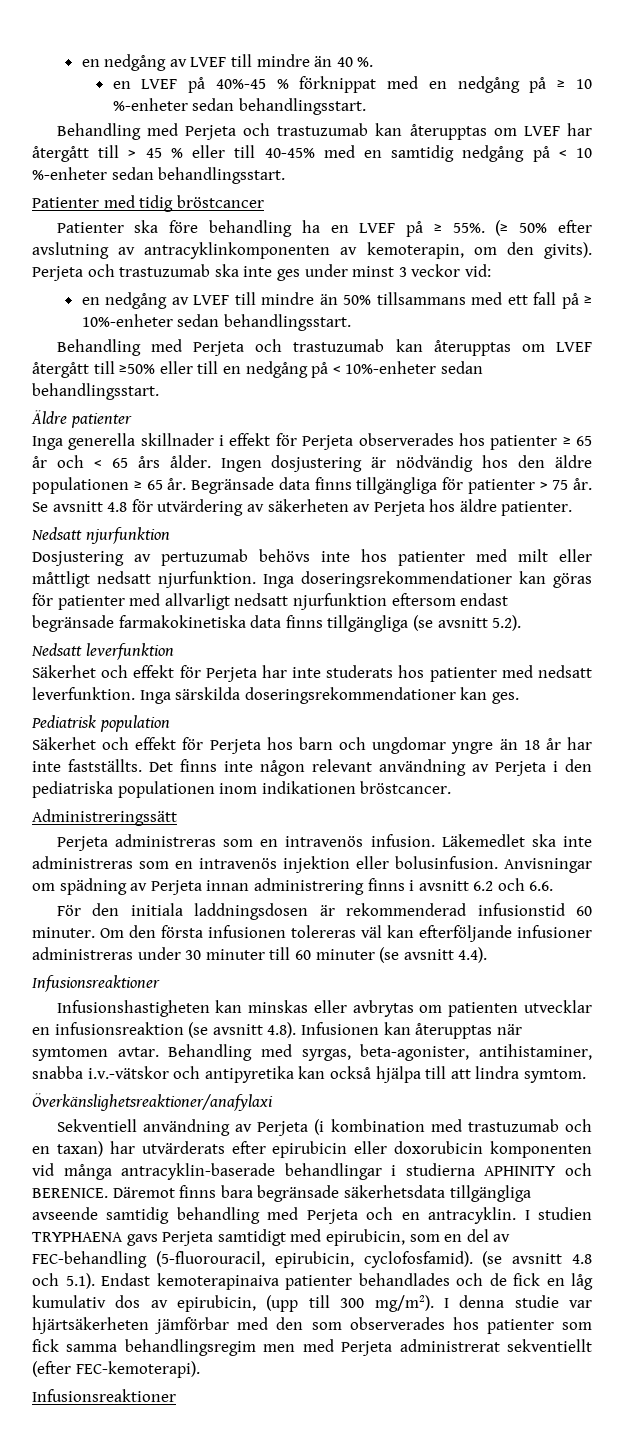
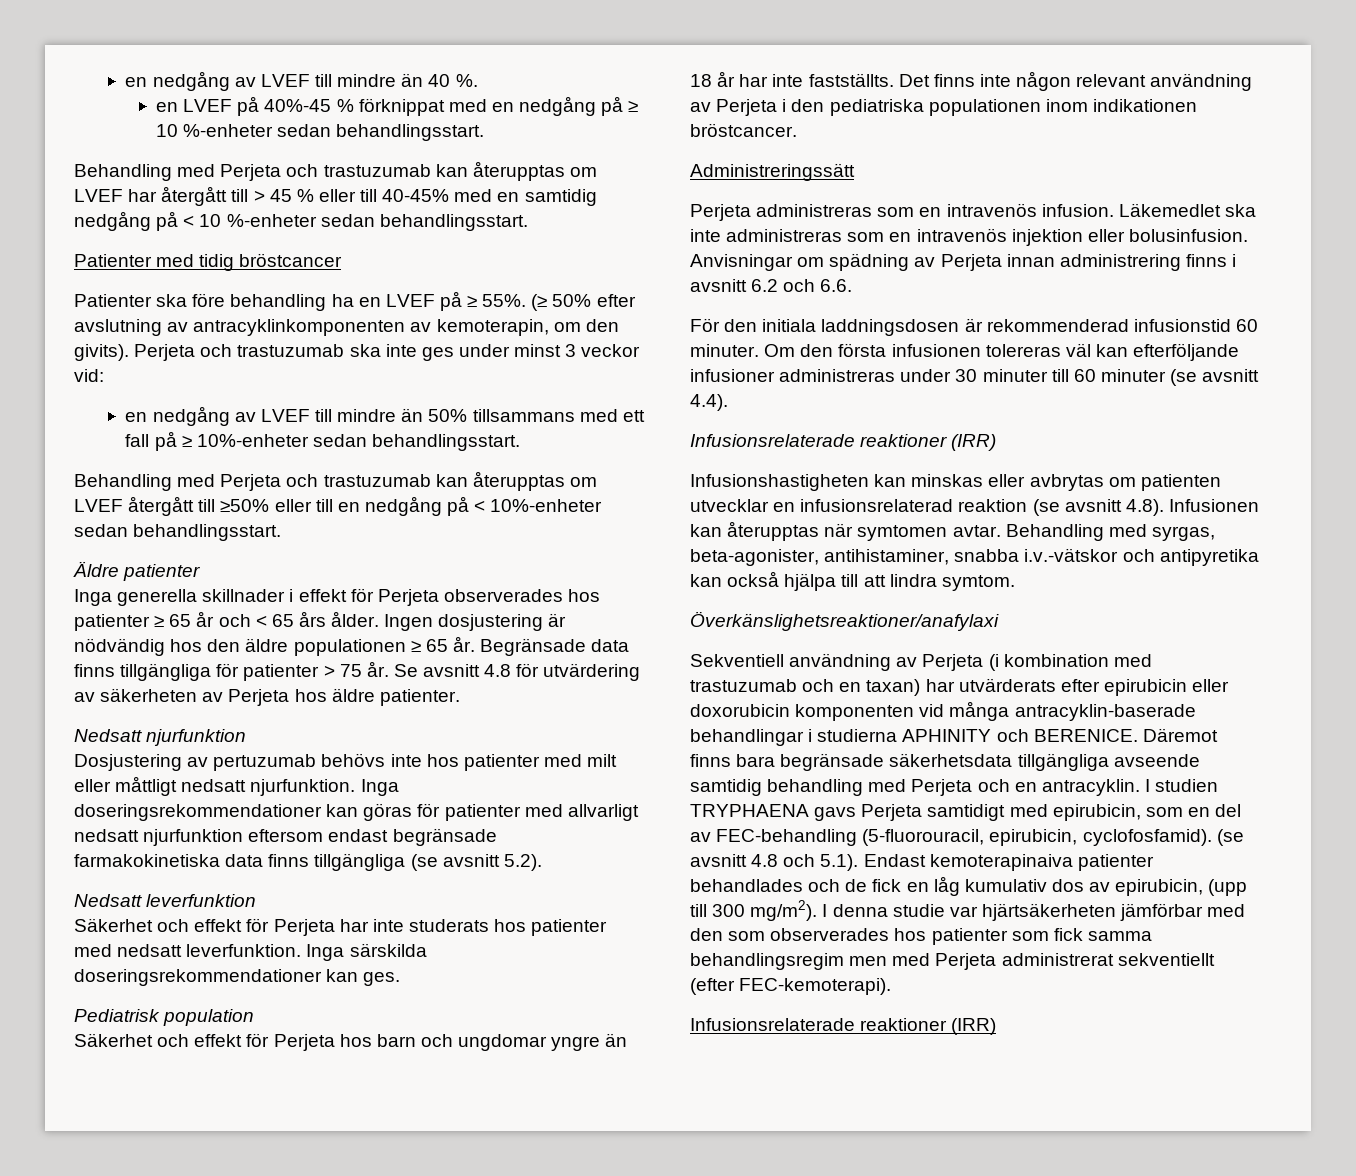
  Om den första infusionen tolereras väl kan efterföljande infusioner administreras under 30 minuter till 60 minuter (se avsnitt 4.4).
- Infusionsreaktioner
+ Infusionsrelaterade reaktioner (IRR)
- Infusionshastigheten kan minskas eller avbrytas om patienten utvecklar en infusionsreaktion (se avsnitt 4.8). Infusionen kan återupptas när symtomen avtar.
+ Infusionshastigheten kan minskas eller avbrytas om patienten utvecklar en infusionsrelaterad reaktion (se avsnitt 4.8). Infusionen kan återupptas när symtomen avtar.
  I denna studie var hjärtsäkerheten jämförbar med den som observerades hos patienter som fick samma behandlingsregim men med Perjeta administrerat sekventiellt (efter FEC-kemoterapi).
- Infusionsreaktioner
+ Infusionsrelaterade reaktioner (IRR)

